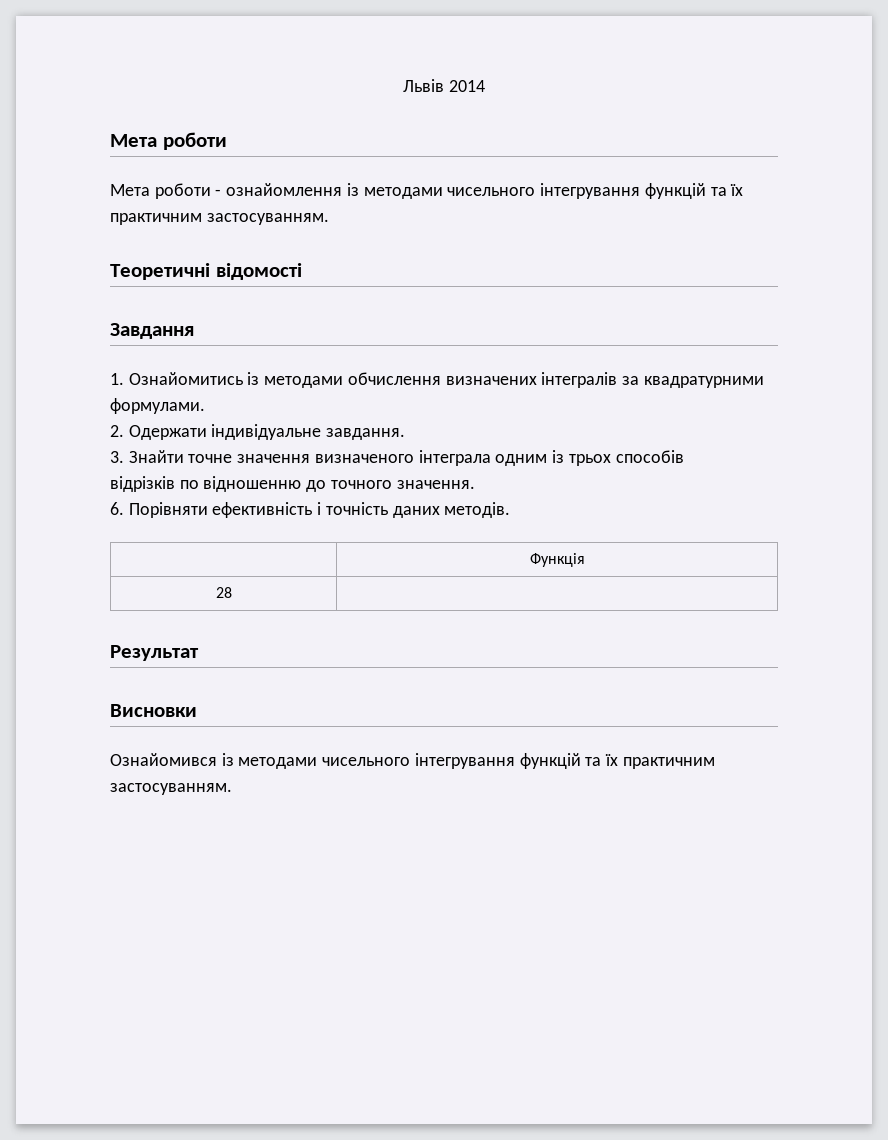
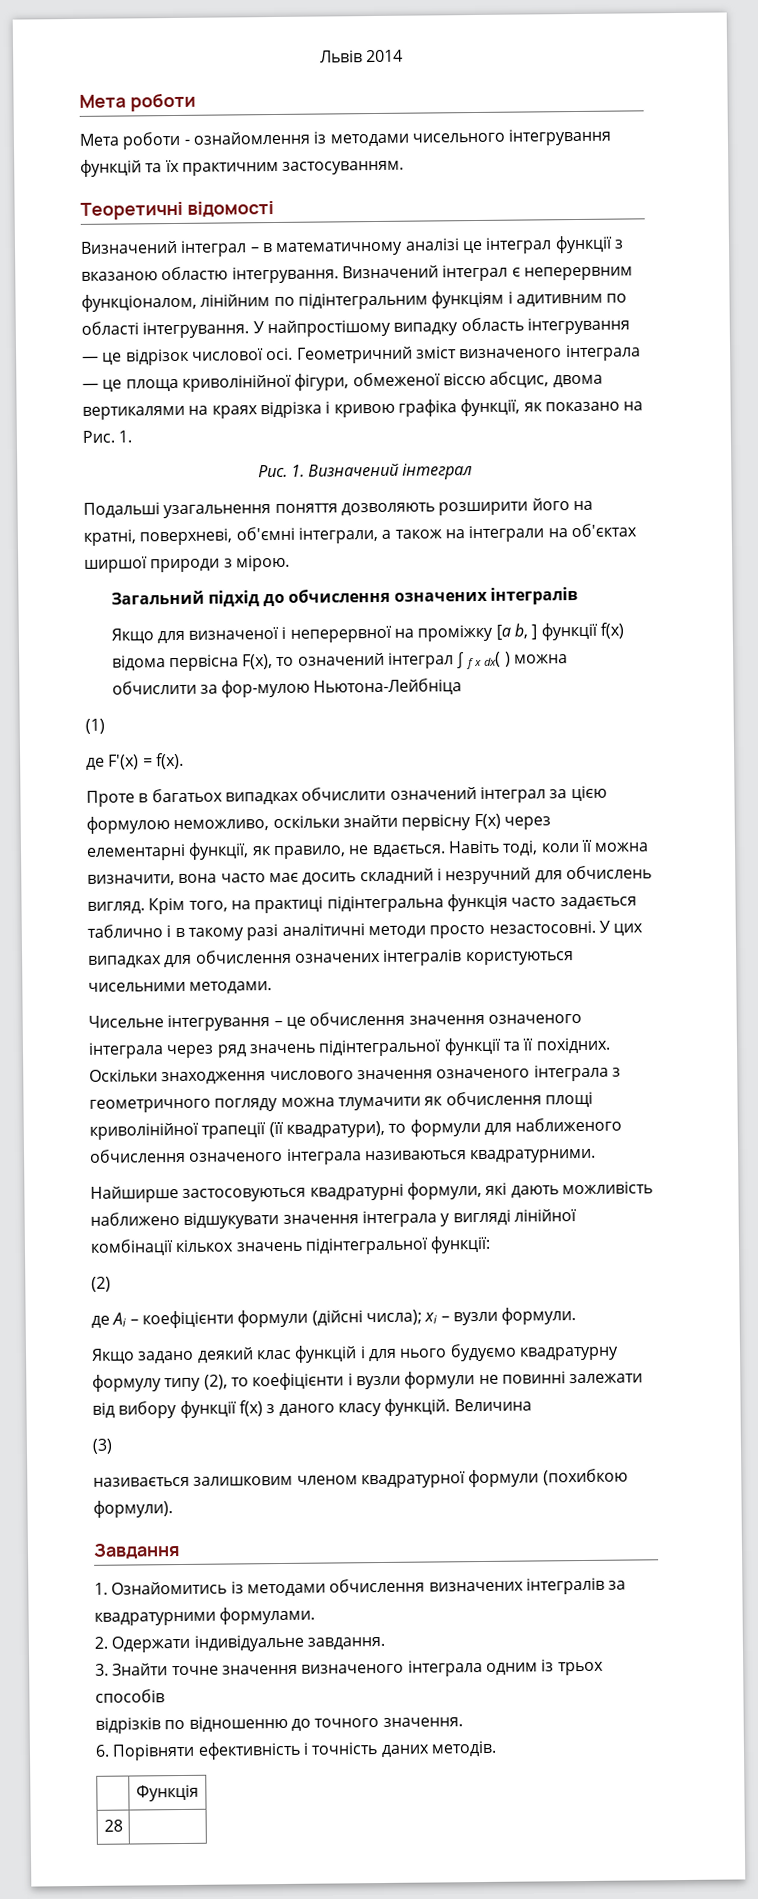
+ Визначений інтеграл – в математичному аналізі це інтеграл функції з вказаною областю інтегрування. Визначений інтеграл є неперервним функціоналом, лінійним по підінтегральним функціям і адитивним по області інтегрування. У найпростішому випадку область інтегрування — це відрізок числової осі. Геометричний зміст визначеного інтеграла — це площа криволінійної фігури, обмеженої віссю абсцис, двома вертикалями на краях відрізка і кривою графіка функції, як показано на Рис. 1.
+ Рис. 1. Визначений інтеграл
+ Подальші узагальнення поняття дозволяють розширити його на кратні, поверхневі, об'ємні інтеграли, а також на інтеграли на об'єктах ширшої природи з мірою.
+ Загальний підхід до обчислення означених інтегралів
+ Якщо для визначеної і неперервної на проміжку [a b, ] функції f(x) відома первісна F(x), то означений інтеграл ∫ f x dx( ) можна обчислити за фор-мулою Ньютона-Лейбніца
+ (1)
+ де F'(x) = f(x).
+ Проте в багатьох випадках обчислити означений інтеграл за цією формулою неможливо, оскільки знайти первісну F(x) через елементарні функції, як правило, не вдається. Навіть тоді, коли її можна визначити, вона часто має досить складний і незручний для обчислень вигляд. Крім того, на практиці підінтегральна функція часто задається таблично і в такому разі аналітичні методи просто незастосовні. У цих випадках для обчислення означених інтегралів користуються чисельними методами.
+ Чисельне інтегрування – це обчислення значення означеного інтеграла через ряд значень підінтегральної функції та її похідних. Оскільки знаходження числового значення означеного інтеграла з геометричного погляду можна тлумачити як обчислення площі криволінійної трапеції (її квадратури), то формули для наближеного обчислення означеного інтеграла називаються квадратурними.
+ Найширше застосовуються квадратурні формули, які дають можливість наближено відшукувати значення інтеграла у вигляді лінійної комбінації кількох значень підінтегральної функції:
+ (2)
+ де Ai – коефіцієнти формули (дійсні числа); xi – вузли формули.
+ Якщо задано деякий клас функцій і для нього будуємо квадратурну формулу типу (2), то коефіцієнти і вузли формули не повинні залежати від вибору функції f(x) з даного класу функцій. Величина
+ (3)
+ називається залишковим членом квадратурної формули (похибкою формули).
- Результат
- Висновки
- Ознайомився із методами чисельного інтегрування функцій та їх практичним застосуванням.

